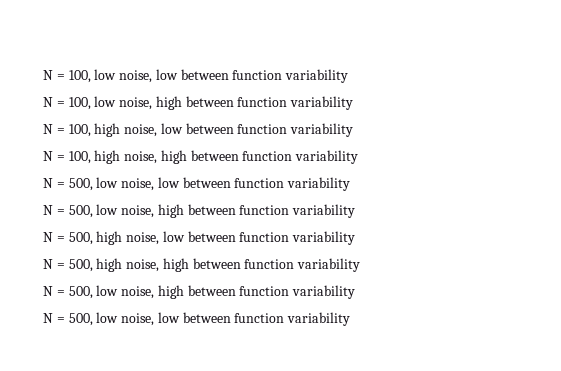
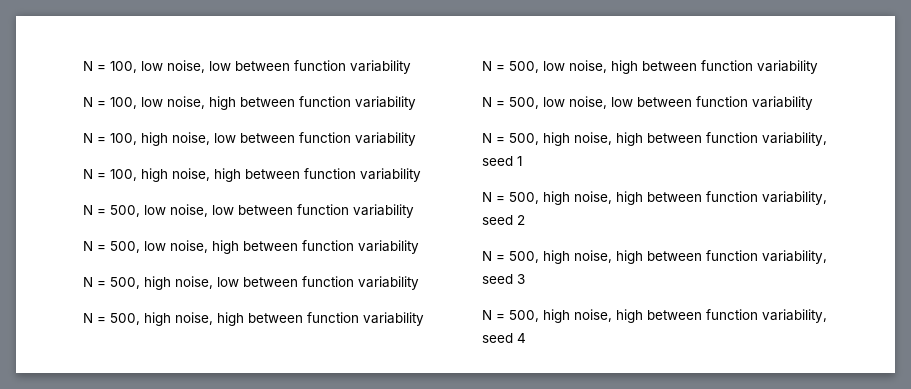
+ N = 500, high noise, high between function variability, seed 1
+ N = 500, high noise, high between function variability, seed 2
+ N = 500, high noise, high between function variability, seed 3
+ N = 500, high noise, high between function variability, seed 4

